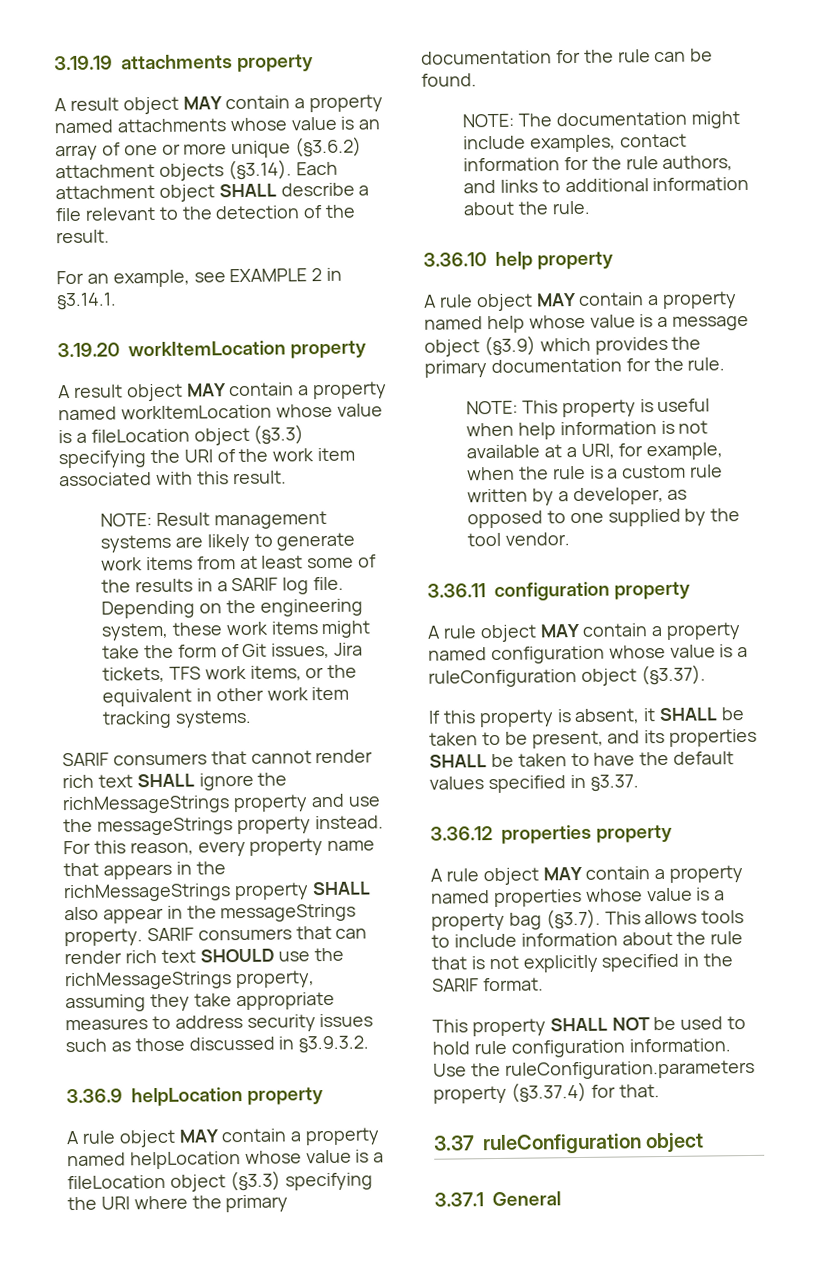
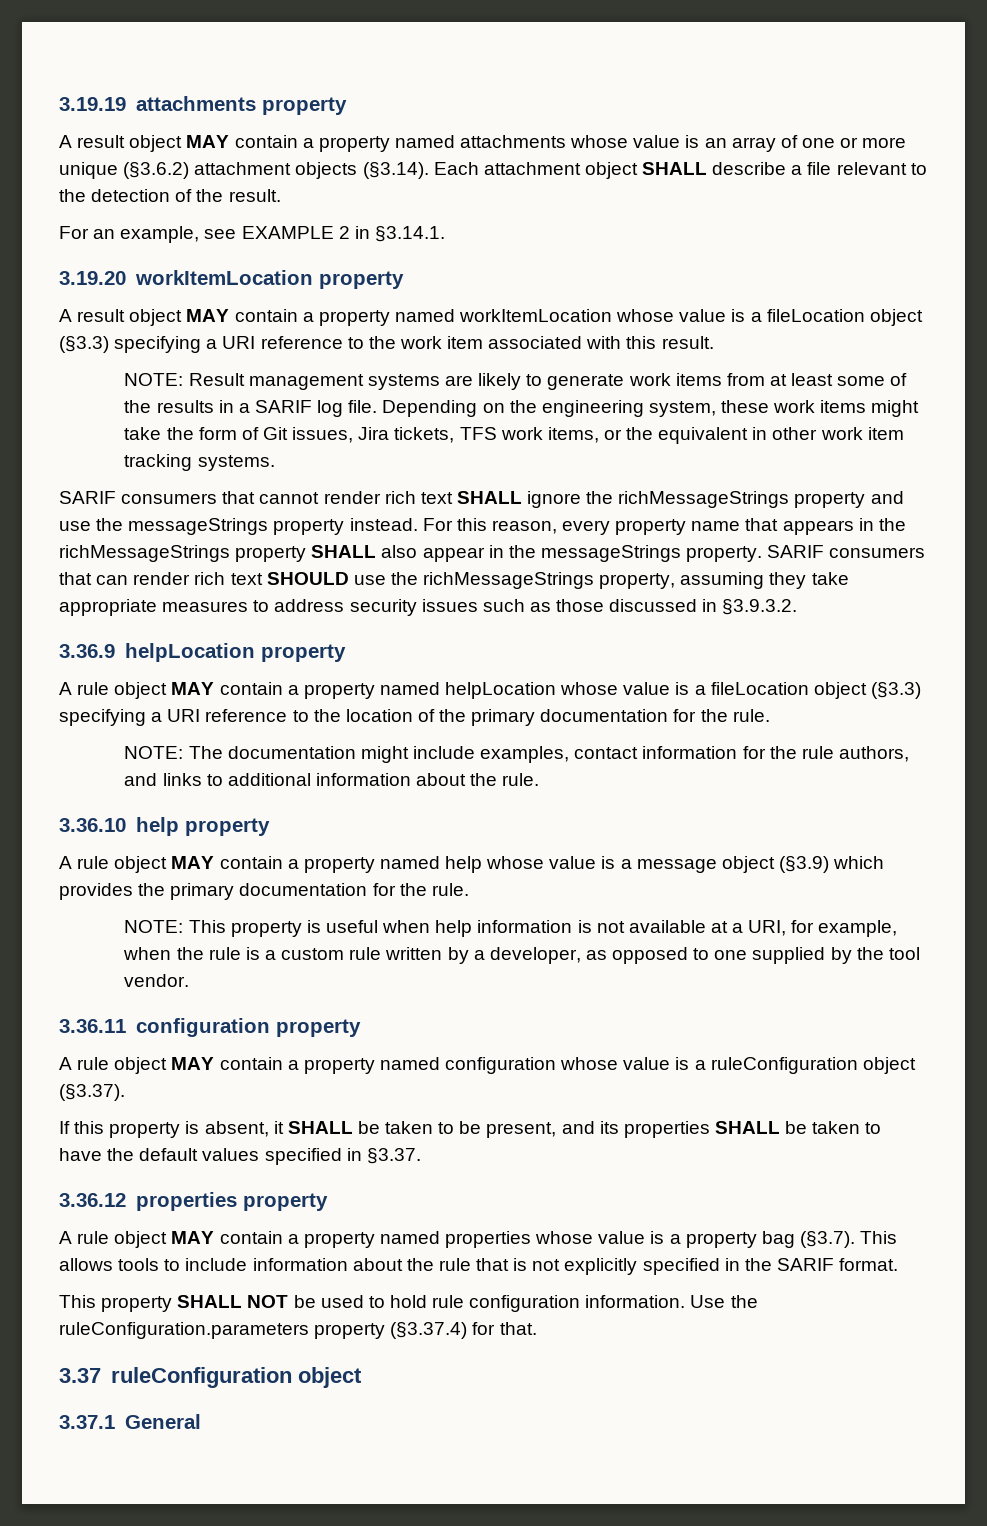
- A result object MAY contain a property named workItemLocation whose value is a fileLocation object (§3.3) specifying the URI of the work item associated with this result.
+ A result object MAY contain a property named workItemLocation whose value is a fileLocation object (§3.3) specifying a URI reference to the work item associated with this result.
- A rule object MAY contain a property named helpLocation whose value is a fileLocation object (§3.3) specifying the URI where the primary documentation for the rule can be found.
+ A rule object MAY contain a property named helpLocation whose value is a fileLocation object (§3.3) specifying a URI reference to the location of the primary documentation for the rule.

